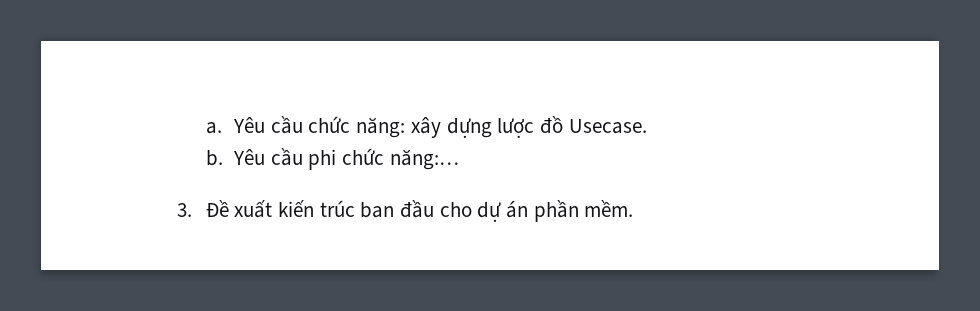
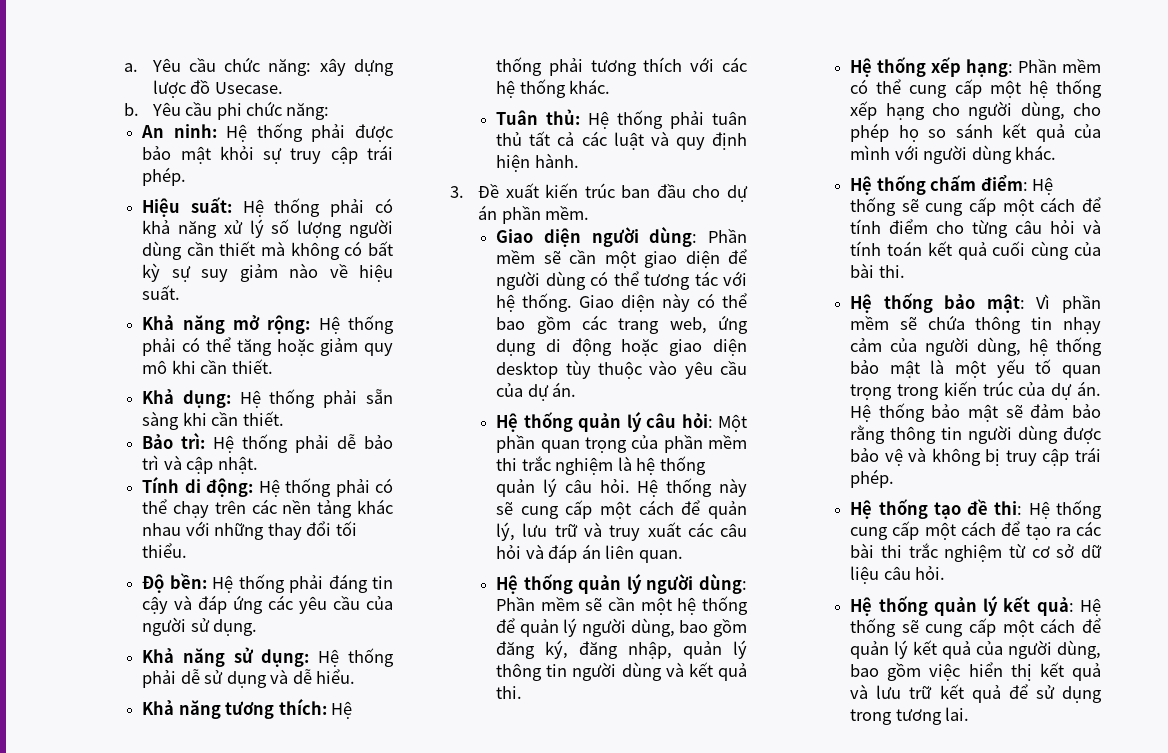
- Yêu cầu phi chức năng:…
+ Yêu cầu phi chức năng:
+ An ninh: Hệ thống phải được bảo mật khỏi sự truy cập trái phép.
+ Hiệu suất: Hệ thống phải có khả năng xử lý số lượng người dùng cần thiết mà không có bất kỳ sự suy giảm nào về hiệu suất.
+ Khả năng mở rộng: Hệ thống phải có thể tăng hoặc giảm quy mô khi cần thiết.
+ Khả dụng: Hệ thống phải sẵn sàng khi cần thiết.
+ Bảo trì: Hệ thống phải dễ bảo trì và cập nhật.
+ Tính di động: Hệ thống phải có thể chạy trên các nền tảng khác nhau với những thay đổi tối thiểu.
+ Độ bền: Hệ thống phải đáng tin cậy và đáp ứng các yêu cầu của người sử dụng.
+ Khả năng sử dụng: Hệ thống phải dễ sử dụng và dễ hiểu.
+ Khả năng tương thích: Hệ thống phải tương thích với các hệ thống khác.
+ Tuân thủ: Hệ thống phải tuân thủ tất cả các luật và quy định hiện hành.
+ Giao diện người dùng: Phần mềm sẽ cần một giao diện để người dùng có thể tương tác với hệ thống. Giao diện này có thể bao gồm các trang web, ứng dụng di động hoặc giao diện desktop tùy thuộc vào yêu cầu của dự án.
+ Hệ thống quản lý câu hỏi: Một phần quan trọng của phần mềm thi trắc nghiệm là hệ thống quản lý câu hỏi. Hệ thống này sẽ cung cấp một cách để quản lý, lưu trữ và truy xuất các câu hỏi và đáp án liên quan.
+ Hệ thống quản lý người dùng: Phần mềm sẽ cần một hệ thống để quản lý người dùng, bao gồm đăng ký, đăng nhập, quản lý thông tin người dùng và kết quả thi.
+ Hệ thống xếp hạng: Phần mềm có thể cung cấp một hệ thống xếp hạng cho người dùng, cho phép họ so sánh kết quả của mình với người dùng khác.
+ Hệ thống chấm điểm: Hệ thống sẽ cung cấp một cách để tính điểm cho từng câu hỏi và tính toán kết quả cuối cùng của bài thi.
+ Hệ thống bảo mật: Vì phần mềm sẽ chứa thông tin nhạy cảm của người dùng, hệ thống bảo mật là một yếu tố quan trọng trong kiến trúc của dự án. Hệ thống bảo mật sẽ đảm bảo rằng thông tin người dùng được bảo vệ và không bị truy cập trái phép.
+ Hệ thống tạo đề thi: Hệ thống cung cấp một cách để tạo ra các bài thi trắc nghiệm từ cơ sở dữ liệu câu hỏi.
+ Hệ thống quản lý kết quả: Hệ thống sẽ cung cấp một cách để quản lý kết quả của người dùng, bao gồm việc hiển thị kết quả và lưu trữ kết quả để sử dụng trong tương lai.

